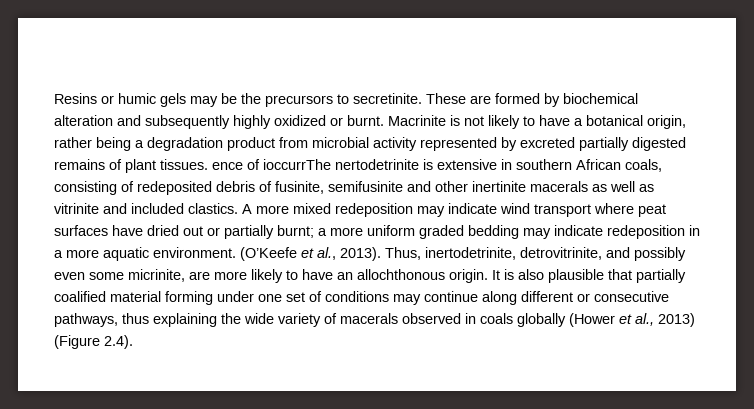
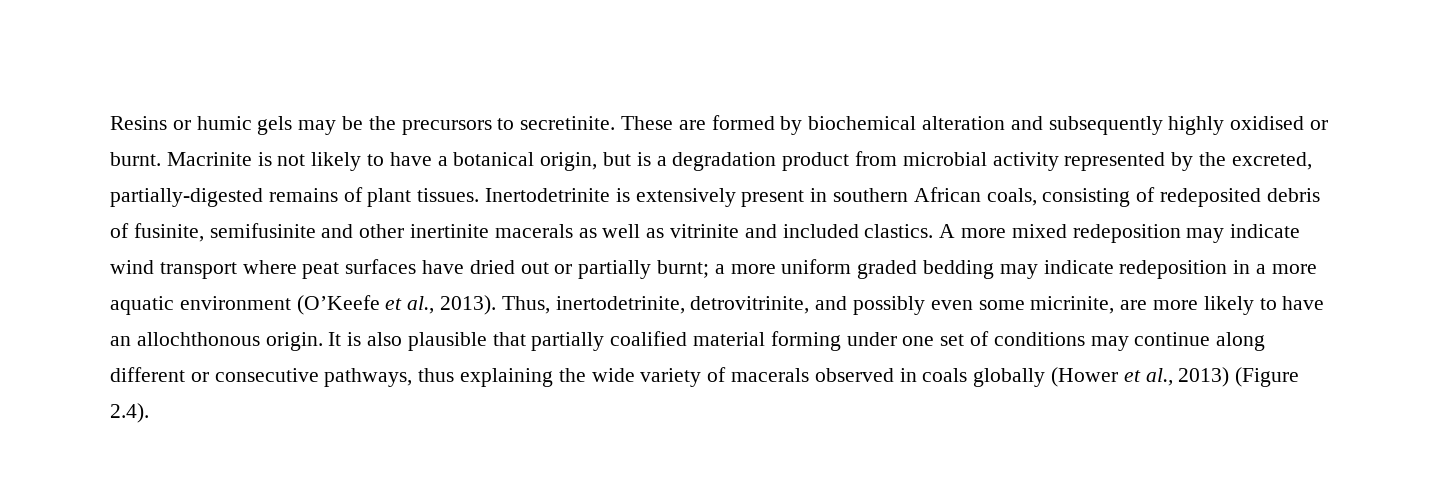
- These are formed by biochemical alteration and subsequently highly oxidized or burnt.
+ These are formed by biochemical alteration and subsequently highly oxidised or burnt.
- Macrinite is not likely to have a botanical origin, rather being a degradation product from microbial activity represented by excreted partially digested remains of plant tissues. ence of ioccurrThe nertodetrinite is extensive in southern African coals, consisting of redeposited debris of fusinite, semifusinite and other inertinite macerals as well as vitrinite and included clastics.
+ Macrinite is not likely to have a botanical origin, but is a degradation product from microbial activity represented by the excreted, partially-digested remains of plant tissues. Inertodetrinite is extensively present in southern African coals, consisting of redeposited debris of fusinite, semifusinite and other inertinite macerals as well as vitrinite and included clastics.
- A more mixed redeposition may indicate wind transport where peat surfaces have dried out or partially burnt; a more uniform graded bedding may indicate redeposition in a more aquatic environment. (O’Keefe et al., 2013).
+ A more mixed redeposition may indicate wind transport where peat surfaces have dried out or partially burnt; a more uniform graded bedding may indicate redeposition in a more aquatic environment (O’Keefe et al., 2013).

